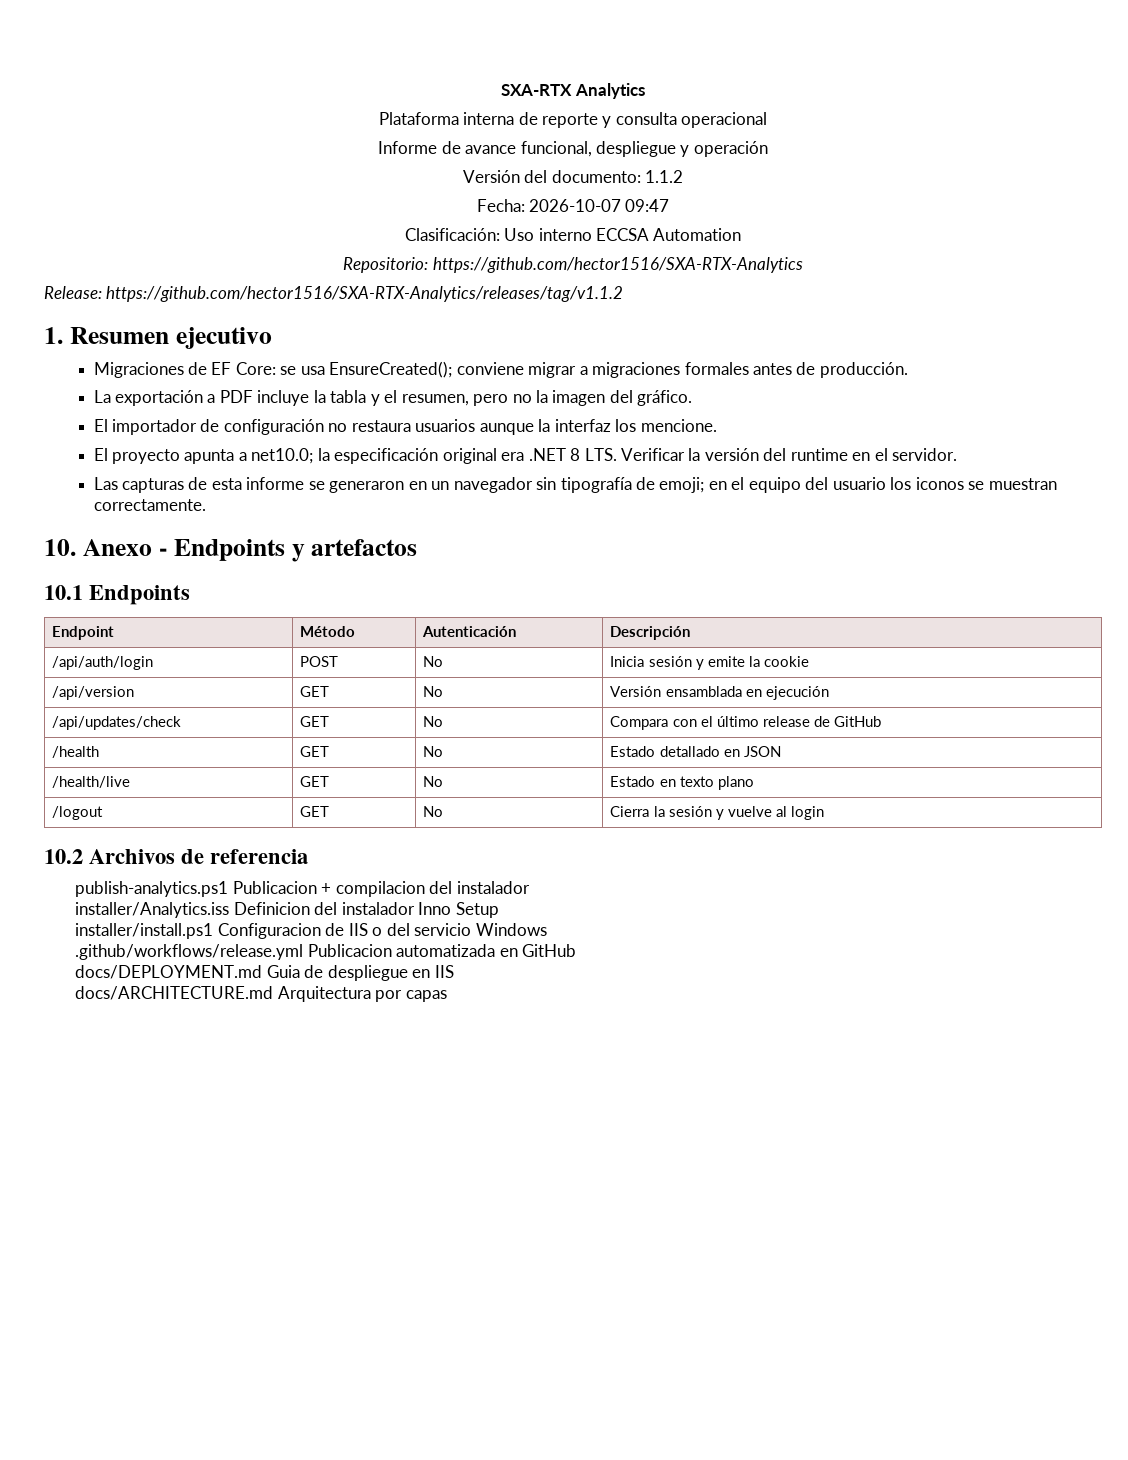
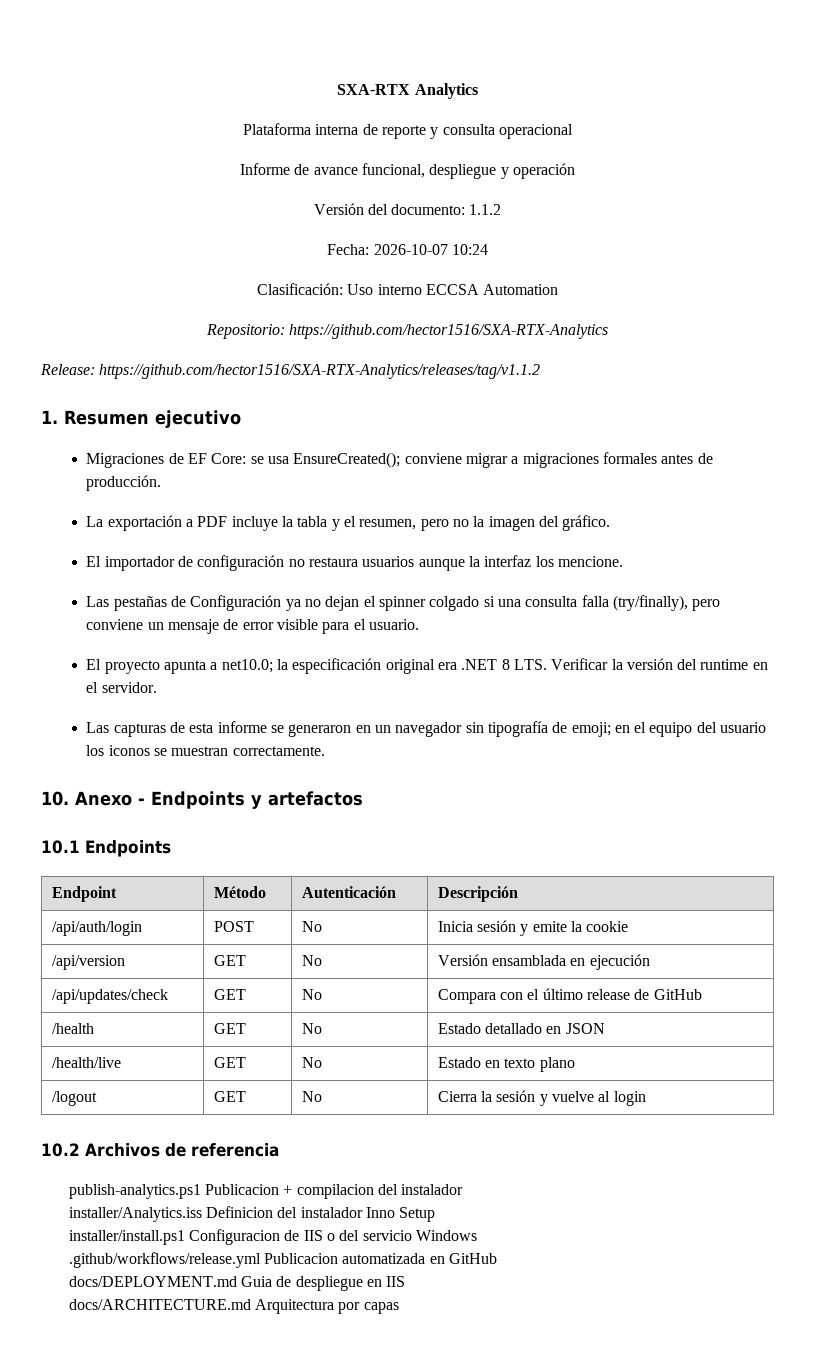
- Fecha: 2026-10-07 09:47
+ Fecha: 2026-10-07 10:24
+ Las pestañas de Configuración ya no dejan el spinner colgado si una consulta falla (try/finally), pero conviene un mensaje de error visible para el usuario.

